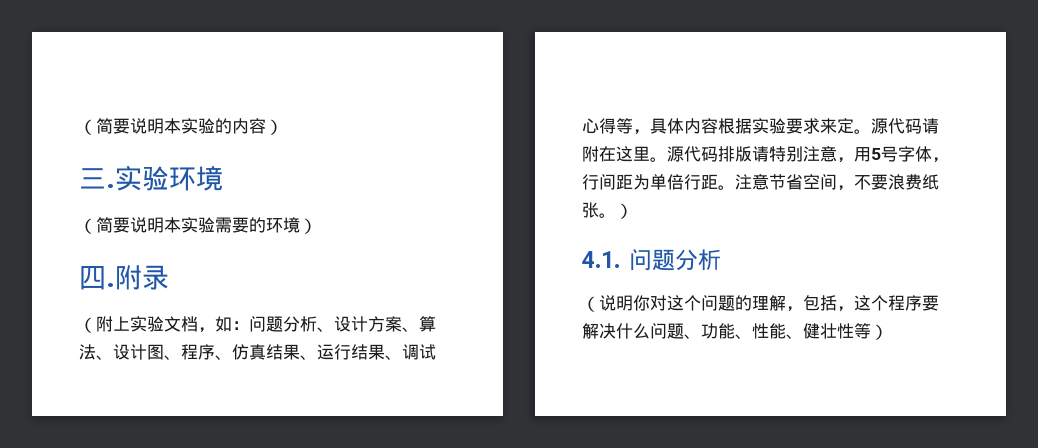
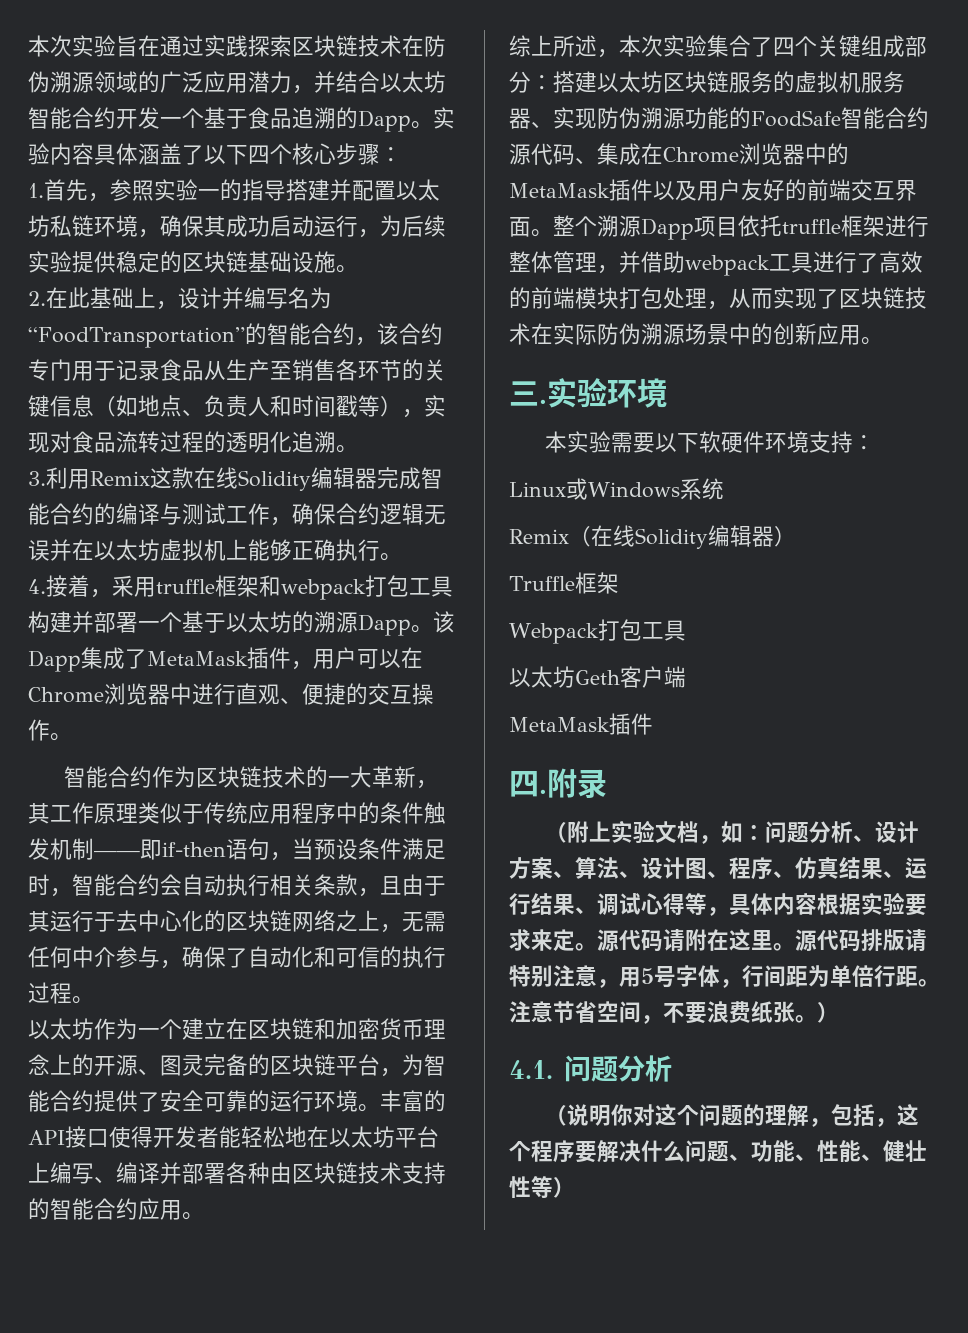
- （简要说明本实验的内容）
+ 本次实验旨在通过实践探索区块链技术在防伪溯源领域的广泛应用潜力，并结合以太坊智能合约开发一个基于食品追溯的Dapp。实验内容具体涵盖了以下四个核心步骤：
+ 1.首先，参照实验一的指导搭建并配置以太坊私链环境，确保其成功启动运行，为后续实验提供稳定的区块链基础设施。
+ 2.在此基础上，设计并编写名为“FoodTransportation”的智能合约，该合约专门用于记录食品从生产至销售各环节的关键信息（如地点、负责人和时间戳等），实现对食品流转过程的透明化追溯。
+ 3.利用Remix这款在线Solidity编辑器完成智能合约的编译与测试工作，确保合约逻辑无误并在以太坊虚拟机上能够正确执行。
+ 4.接着，采用truffle框架和webpack打包工具构建并部署一个基于以太坊的溯源Dapp。该Dapp集成了MetaMask插件，用户可以在Chrome浏览器中进行直观、便捷的交互操作。
+ 智能合约作为区块链技术的一大革新，其工作原理类似于传统应用程序中的条件触发机制——即if-then语句，当预设条件满足时，智能合约会自动执行相关条款，且由于其运行于去中心化的区块链网络之上，无需任何中介参与，确保了自动化和可信的执行过程。
+ 以太坊作为一个建立在区块链和加密货币理念上的开源、图灵完备的区块链平台，为智能合约提供了安全可靠的运行环境。丰富的API接口使得开发者能轻松地在以太坊平台上编写、编译并部署各种由区块链技术支持的智能合约应用。
+ 综上所述，本次实验集合了四个关键组成部分：搭建以太坊区块链服务的虚拟机服务器、实现防伪溯源功能的FoodSafe智能合约源代码、集成在Chrome浏览器中的MetaMask插件以及用户友好的前端交互界面。整个溯源Dapp项目依托truffle框架进行整体管理，并借助webpack工具进行了高效的前端模块打包处理，从而实现了区块链技术在实际防伪溯源场景中的创新应用。
  三.实验环境
- （简要说明本实验需要的环境）
+ 本实验需要以下软硬件环境支持：
+ Linux或Windows系统
+ Remix（在线Solidity编辑器）
+ Truffle框架
+ Webpack打包工具
+ 以太坊Geth客户端
+ MetaMask插件

